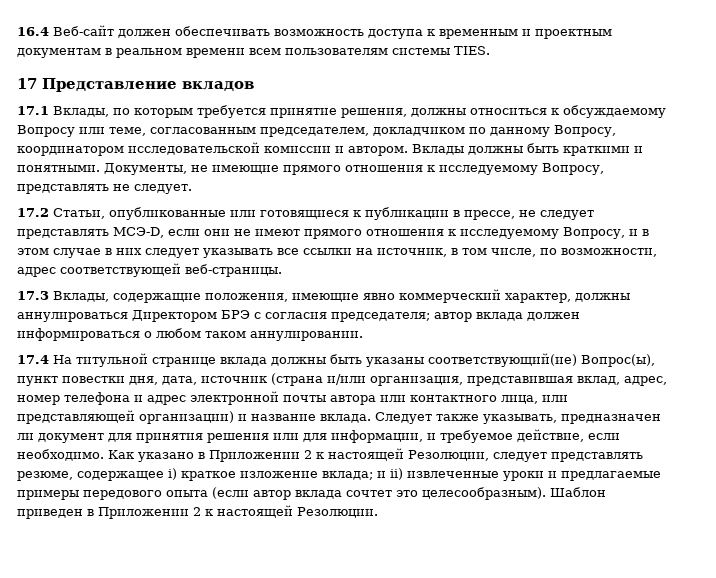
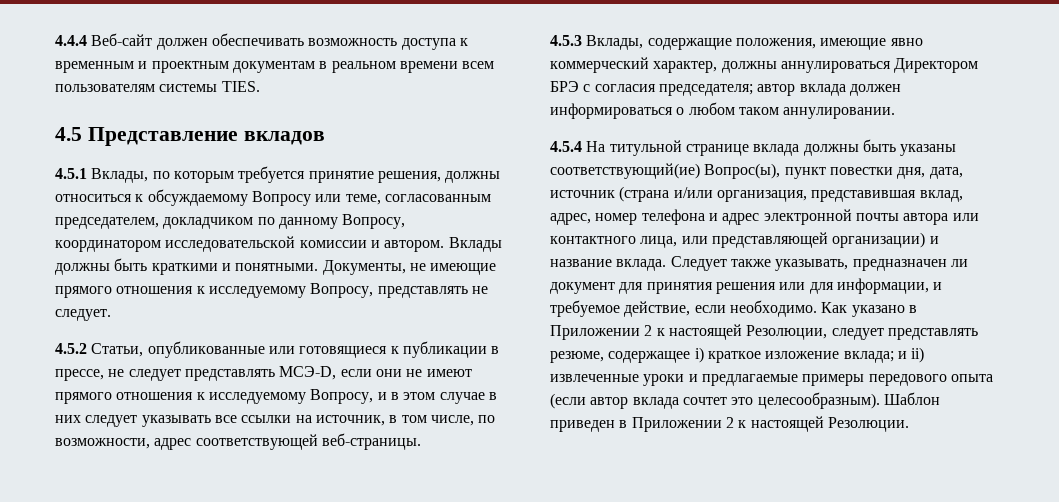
- 16.4 Веб-сайт должен обеспечивать возможность доступа к временным и проектным документам в реальном времени всем пользователям системы TIES.
+ 4.4.4 Веб-сайт должен обеспечивать возможность доступа к временным и проектным документам в реальном времени всем пользователям системы TIES.
- 17 Представление вкладов
+ 4.5 Представление вкладов
- 17.1 Вклады, по которым требуется принятие решения, должны относиться к обсуждаемому Вопросу или теме, согласованным председателем, докладчиком по данному Вопросу, координатором исследовательской комиссии и автором.
+ 4.5.1 Вклады, по которым требуется принятие решения, должны относиться к обсуждаемому Вопросу или теме, согласованным председателем, докладчиком по данному Вопросу, координатором исследовательской комиссии и автором.
- 17.2 Статьи, опубликованные или готовящиеся к публикации в прессе, не следует представлять МСЭ-D, если они не имеют прямого отношения к исследуемому Вопросу, и в этом случае в них следует указывать все ссылки на источник, в том числе, по возможности, адрес соответствующей веб-страницы.
+ 4.5.2 Статьи, опубликованные или готовящиеся к публикации в прессе, не следует представлять МСЭ-D, если они не имеют прямого отношения к исследуемому Вопросу, и в этом случае в них следует указывать все ссылки на источник, в том числе, по возможности, адрес соответствующей веб-страницы.
- 17.3 Вклады, содержащие положения, имеющие явно коммерческий характер, должны аннулироваться Директором БРЭ с согласия председателя; автор вклада должен информироваться о любом таком аннулировании.
+ 4.5.3 Вклады, содержащие положения, имеющие явно коммерческий характер, должны аннулироваться Директором БРЭ с согласия председателя; автор вклада должен информироваться о любом таком аннулировании.
- 17.4 На титульной странице вклада должны быть указаны соответствующий(ие) Вопрос(ы), пункт повестки дня, дата, источник (страна и/или организация, представившая вклад, адрес, номер телефона и адрес электронной почты автора или контактного лица, или представляющей организации) и название вклада.
+ 4.5.4 На титульной странице вклада должны быть указаны соответствующий(ие) Вопрос(ы), пункт повестки дня, дата, источник (страна и/или организация, представившая вклад, адрес, номер телефона и адрес электронной почты автора или контактного лица, или представляющей организации) и название вклада.

